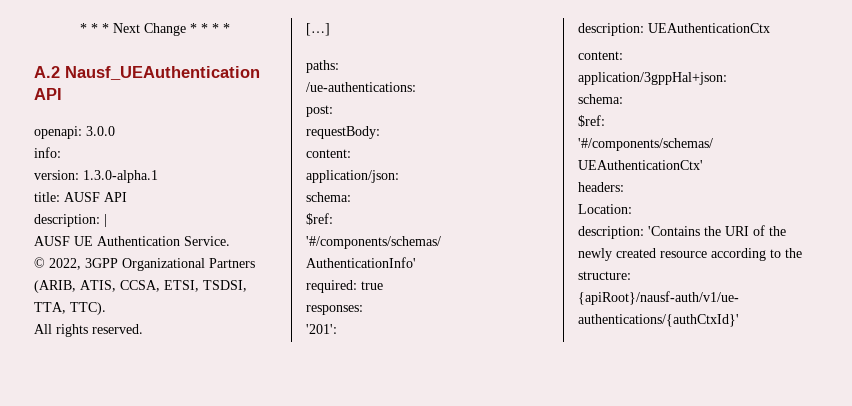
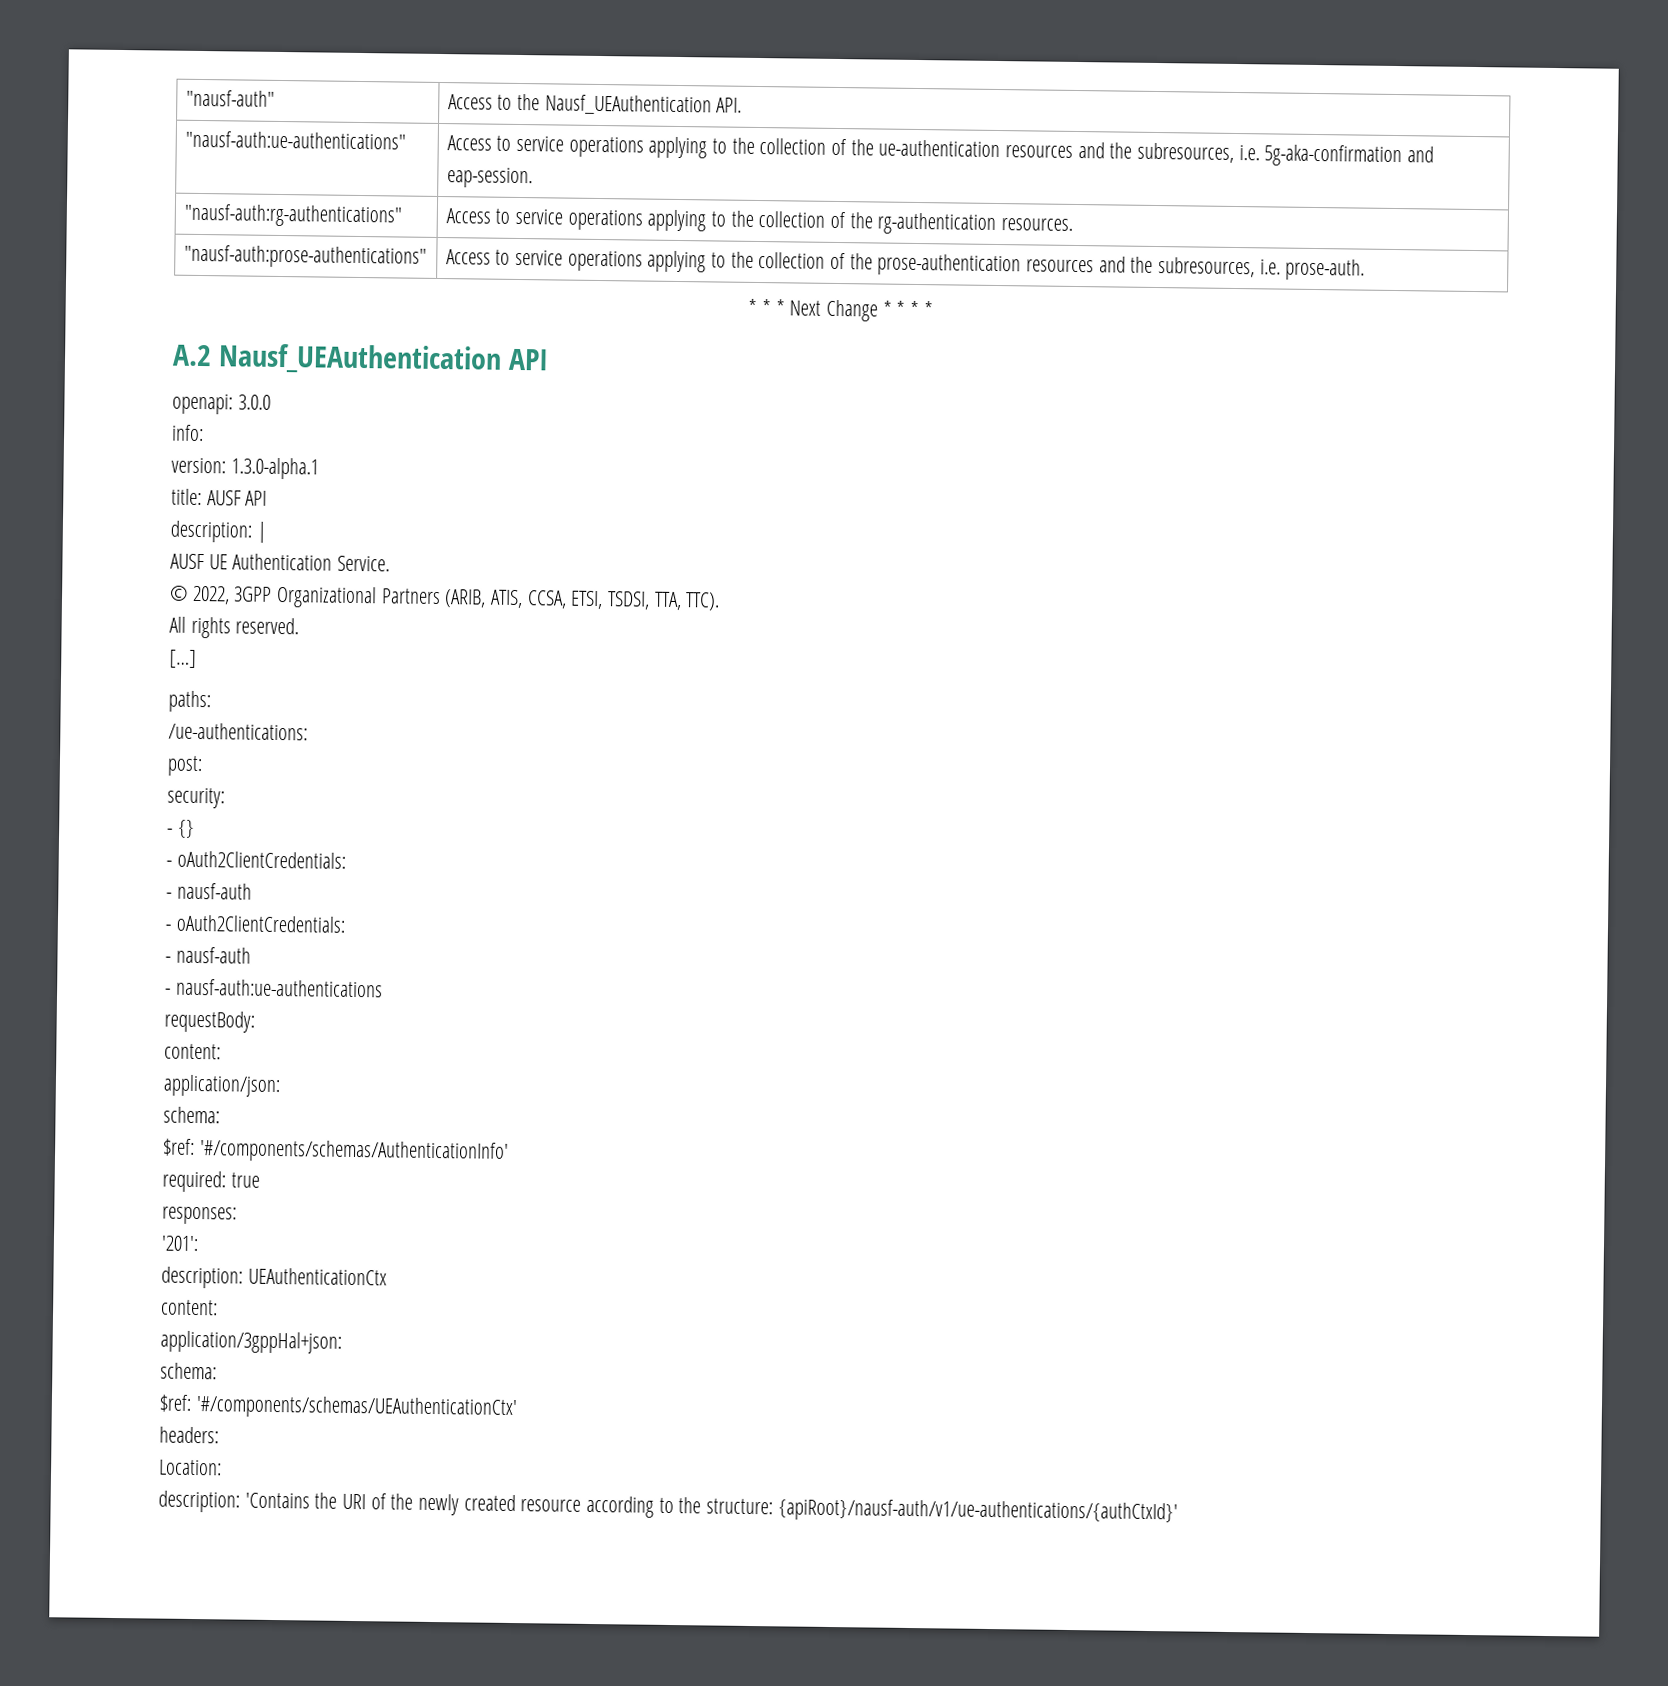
+ "nausf-auth" | Access to the Nausf_UEAuthentication API.
+ "nausf-auth:ue-authentications" | Access to service operations applying to the collection of the ue-authentication resources and the subresources, i.e. 5g-aka-confirmation and eap-session.
+ "nausf-auth:rg-authentications" | Access to service operations applying to the collection of the rg-authentication resources.
+ "nausf-auth:prose-authentications" | Access to service operations applying to the collection of the prose-authentication resources and the subresources, i.e. prose-auth.
+ security:
+ - {}
+ - oAuth2ClientCredentials:
+ - nausf-auth
+ - oAuth2ClientCredentials:
+ - nausf-auth
+ - nausf-auth:ue-authentications

